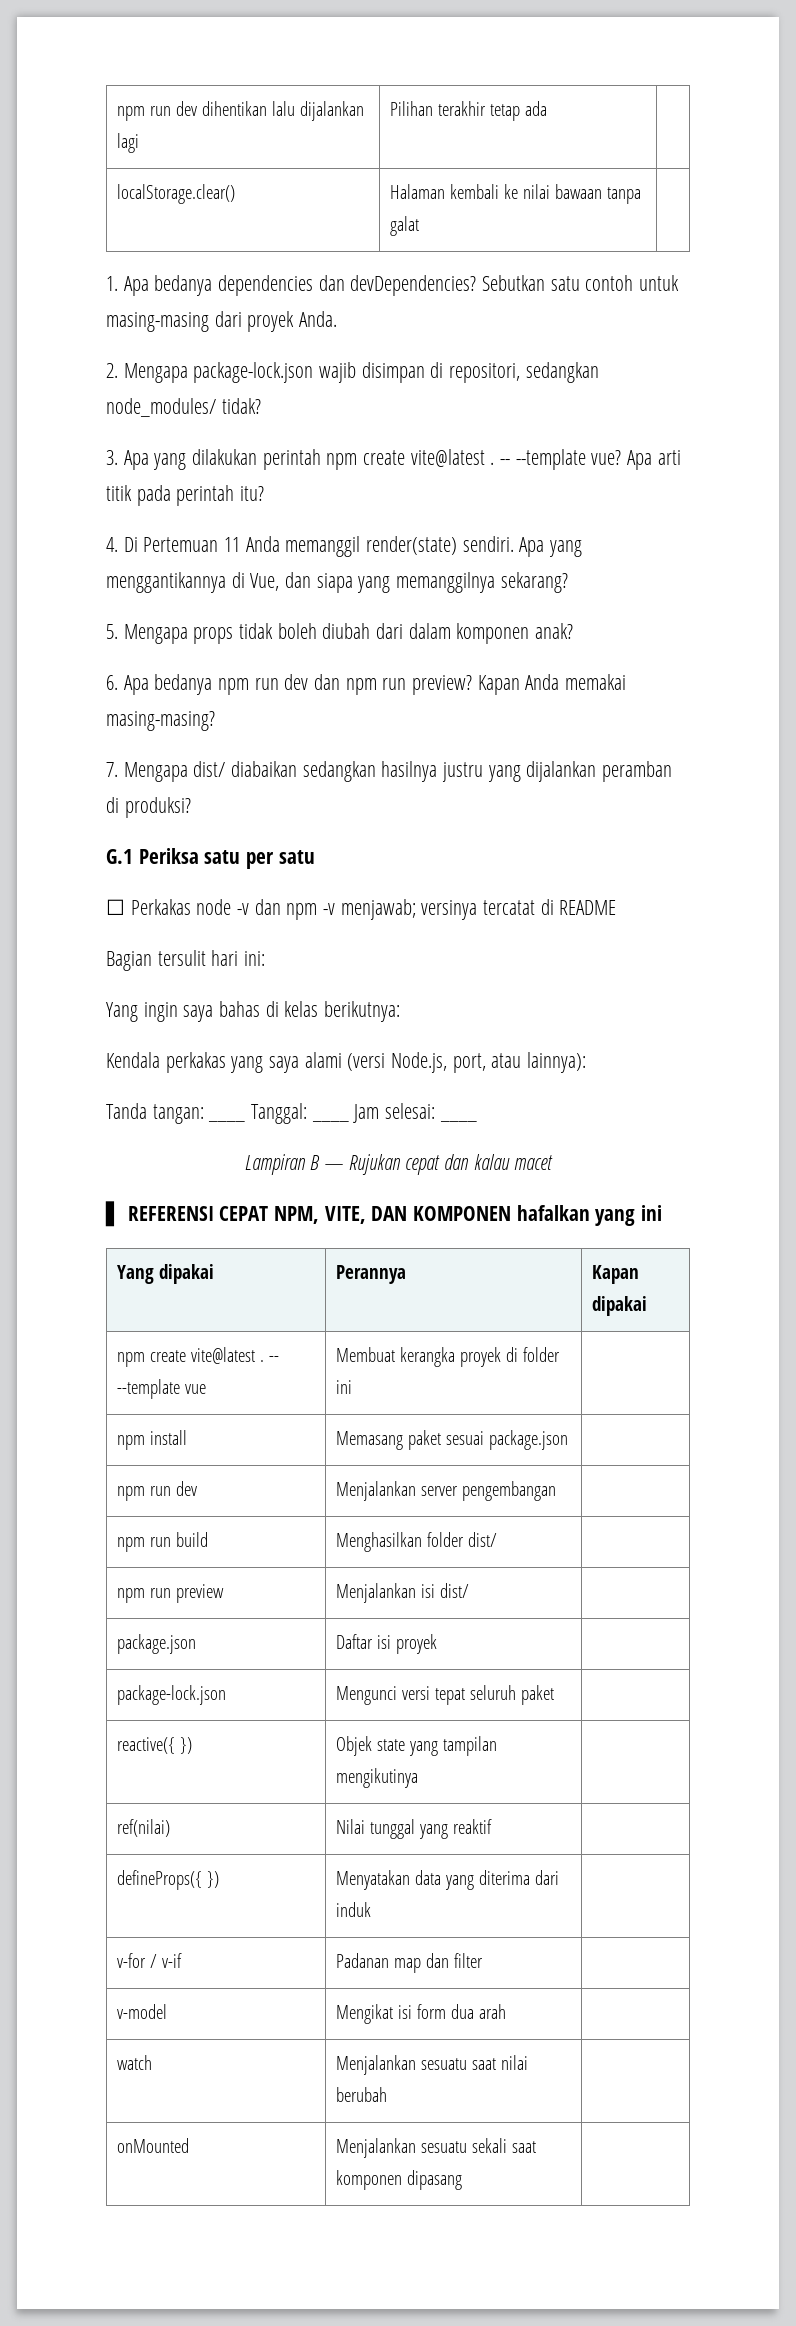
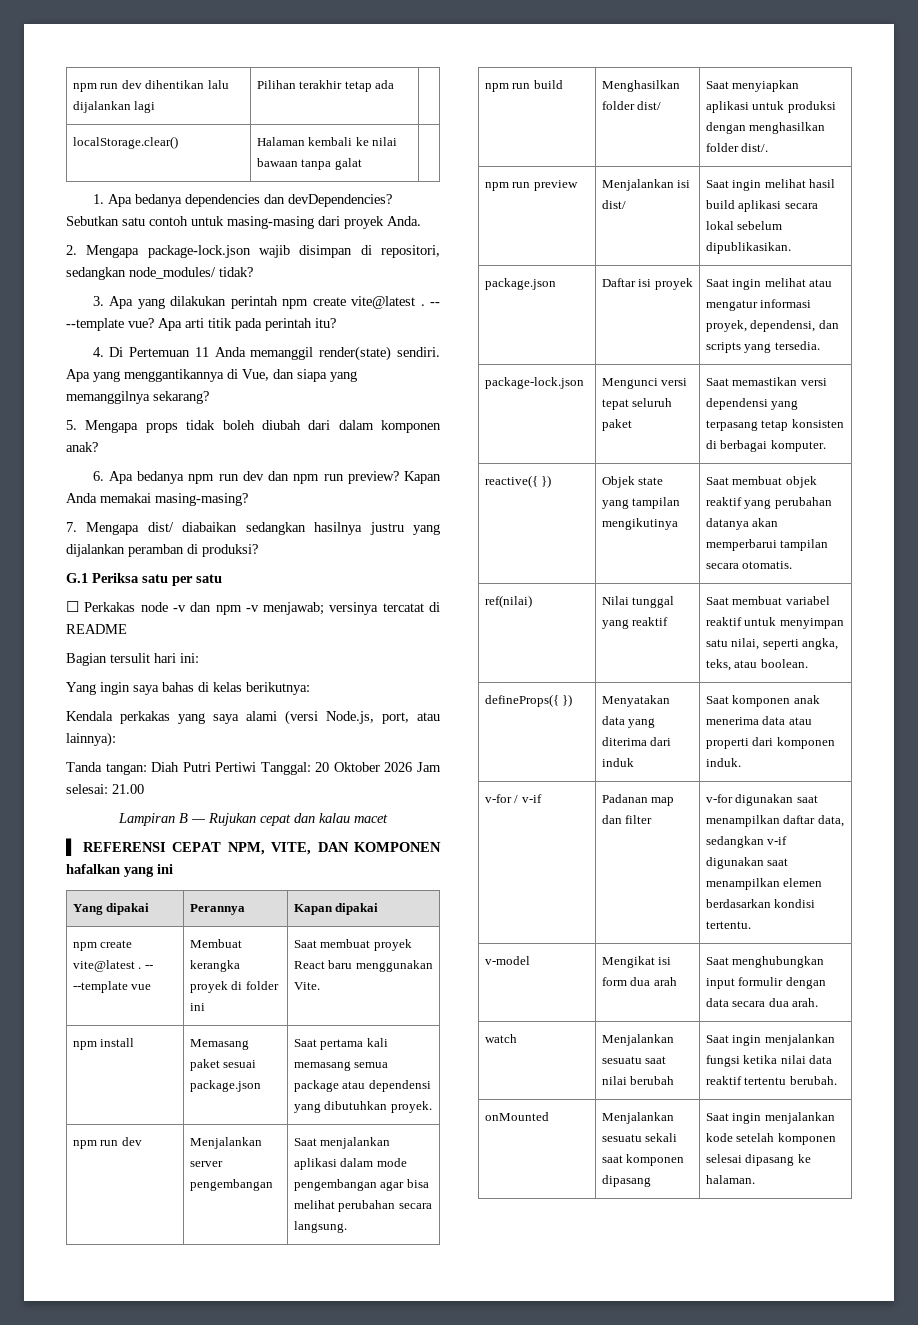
- Tanda tangan: ____ Tanggal: ____ Jam selesai: ____
+ Tanda tangan: Diah Putri Pertiwi Tanggal: 20 Oktober 2026 Jam selesai: 21.00
- npm create vite@latest . -- --template vue | Membuat kerangka proyek di folder ini |
+ npm create vite@latest . -- --template vue | Membuat kerangka proyek di folder ini | Saat membuat proyek React baru menggunakan Vite.
- npm install | Memasang paket sesuai package.json |
+ npm install | Memasang paket sesuai package.json | Saat pertama kali memasang semua package atau dependensi yang dibutuhkan proyek.
- npm run dev | Menjalankan server pengembangan |
+ npm run dev | Menjalankan server pengembangan | Saat menjalankan aplikasi dalam mode pengembangan agar bisa melihat perubahan secara langsung.
- npm run build | Menghasilkan folder dist/ |
+ npm run build | Menghasilkan folder dist/ | Saat menyiapkan aplikasi untuk produksi dengan menghasilkan folder dist/.
- npm run preview | Menjalankan isi dist/ |
- package.json | Daftar isi proyek |
+ npm run preview | Menjalankan isi dist/ | Saat ingin melihat hasil build aplikasi secara lokal sebelum dipublikasikan.
+ package.json | Daftar isi proyek | Saat ingin melihat atau mengatur informasi proyek, dependensi, dan scripts yang tersedia.
- package-lock.json | Mengunci versi tepat seluruh paket |
+ package-lock.json | Mengunci versi tepat seluruh paket | Saat memastikan versi dependensi yang terpasang tetap konsisten di berbagai komputer.
- reactive({ }) | Objek state yang tampilan mengikutinya |
+ reactive({ }) | Objek state yang tampilan mengikutinya | Saat membuat objek reaktif yang perubahan datanya akan memperbarui tampilan secara otomatis.
- ref(nilai) | Nilai tunggal yang reaktif |
+ ref(nilai) | Nilai tunggal yang reaktif | Saat membuat variabel reaktif untuk menyimpan satu nilai, seperti angka, teks, atau boolean.
- defineProps({ }) | Menyatakan data yang diterima dari induk |
+ defineProps({ }) | Menyatakan data yang diterima dari induk | Saat komponen anak menerima data atau properti dari komponen induk.
- v-for / v-if | Padanan map dan filter |
+ v-for / v-if | Padanan map dan filter | v-for digunakan saat menampilkan daftar data, sedangkan v-if digunakan saat menampilkan elemen berdasarkan kondisi tertentu.
- v-model | Mengikat isi form dua arah |
+ v-model | Mengikat isi form dua arah | Saat menghubungkan input formulir dengan data secara dua arah.
- watch | Menjalankan sesuatu saat nilai berubah |
+ watch | Menjalankan sesuatu saat nilai berubah | Saat ingin menjalankan fungsi ketika nilai data reaktif tertentu berubah.
- onMounted | Menjalankan sesuatu sekali saat komponen dipasang |
+ onMounted | Menjalankan sesuatu sekali saat komponen dipasang | Saat ingin menjalankan kode setelah komponen selesai dipasang ke halaman.

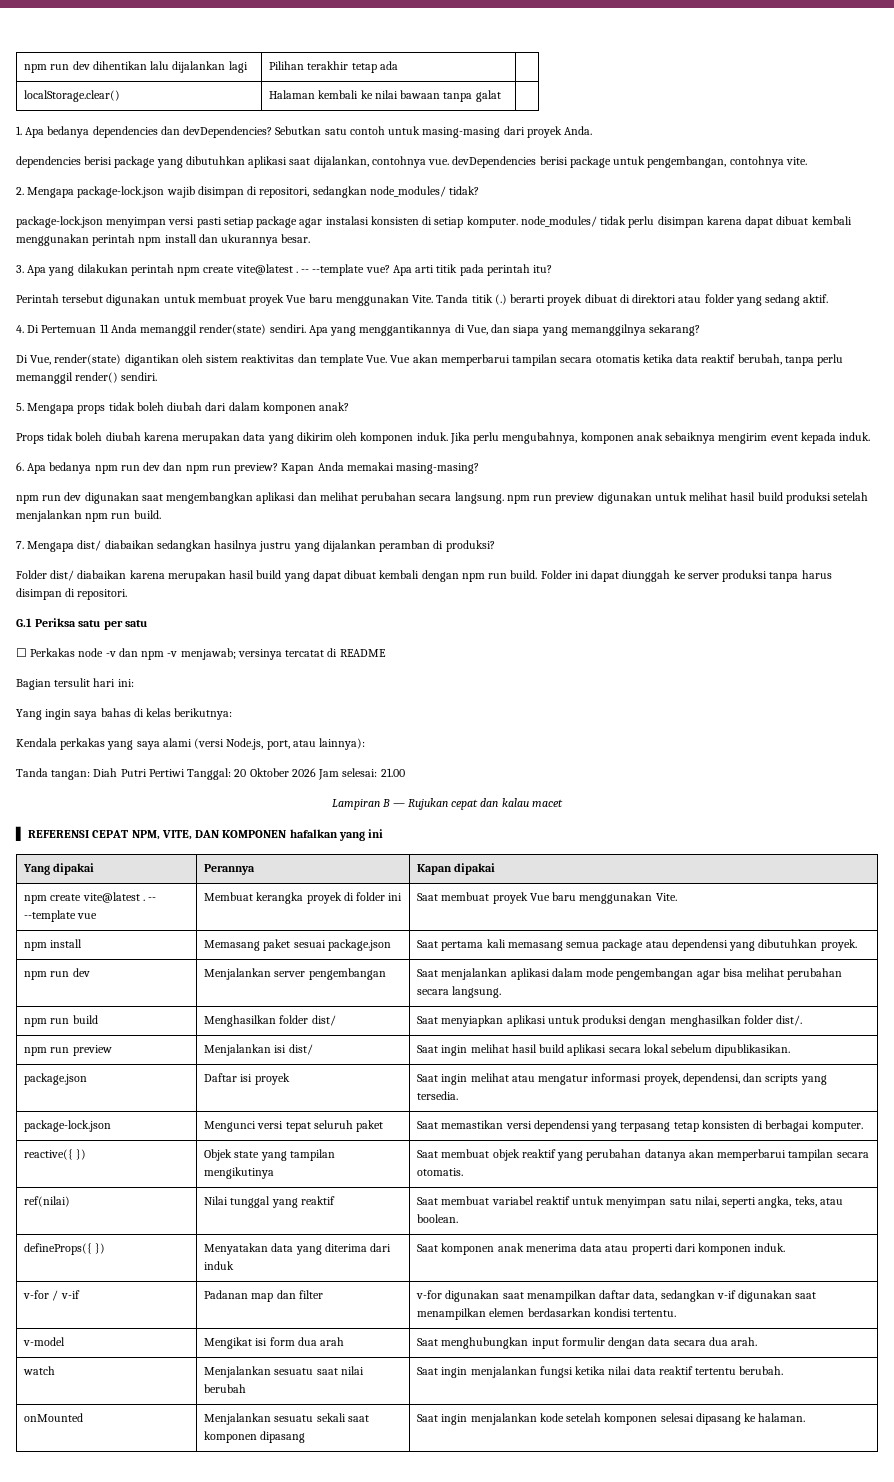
+ dependencies berisi package yang dibutuhkan aplikasi saat dijalankan, contohnya vue. devDependencies berisi package untuk pengembangan, contohnya vite.
+ package-lock.json menyimpan versi pasti setiap package agar instalasi konsisten di setiap komputer. node_modules/ tidak perlu disimpan karena dapat dibuat kembali menggunakan perintah npm install dan ukurannya besar.
+ Perintah tersebut digunakan untuk membuat proyek Vue baru menggunakan Vite. Tanda titik (.) berarti proyek dibuat di direktori atau folder yang sedang aktif.
+ Di Vue, render(state) digantikan oleh sistem reaktivitas dan template Vue. Vue akan memperbarui tampilan secara otomatis ketika data reaktif berubah, tanpa perlu memanggil render() sendiri.
+ Props tidak boleh diubah karena merupakan data yang dikirim oleh komponen induk. Jika perlu mengubahnya, komponen anak sebaiknya mengirim event kepada induk.
+ npm run dev digunakan saat mengembangkan aplikasi dan melihat perubahan secara langsung. npm run preview digunakan untuk melihat hasil build produksi setelah menjalankan npm run build.
+ Folder dist/ diabaikan karena merupakan hasil build yang dapat dibuat kembali dengan npm run build. Folder ini dapat diunggah ke server produksi tanpa harus disimpan di repositori.
- npm create vite@latest . -- --template vue | Membuat kerangka proyek di folder ini | Saat membuat proyek React baru menggunakan Vite.
+ npm create vite@latest . -- --template vue | Membuat kerangka proyek di folder ini | Saat membuat proyek Vue baru menggunakan Vite.

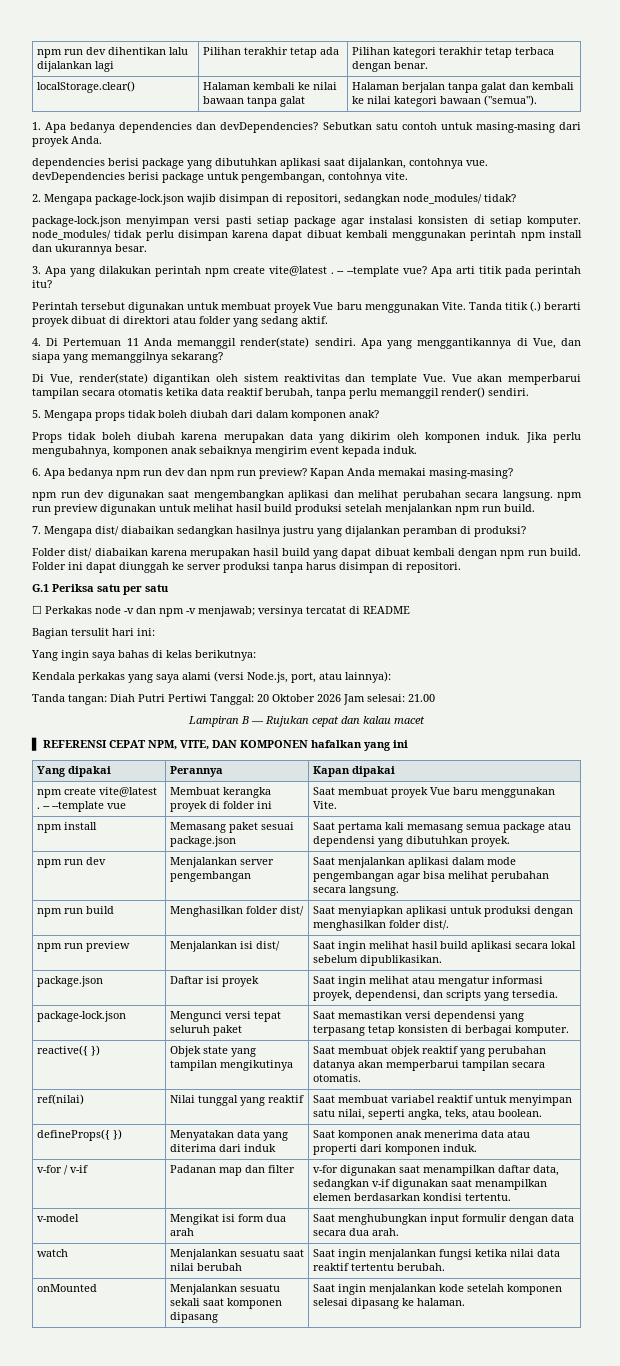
- npm run dev dihentikan lalu dijalankan lagi | Pilihan terakhir tetap ada |
+ npm run dev dihentikan lalu dijalankan lagi | Pilihan terakhir tetap ada | Pilihan kategori terakhir tetap terbaca dengan benar.
- localStorage.clear() | Halaman kembali ke nilai bawaan tanpa galat |
+ localStorage.clear() | Halaman kembali ke nilai bawaan tanpa galat | Halaman berjalan tanpa galat dan kembali ke nilai kategori bawaan ("semua").

